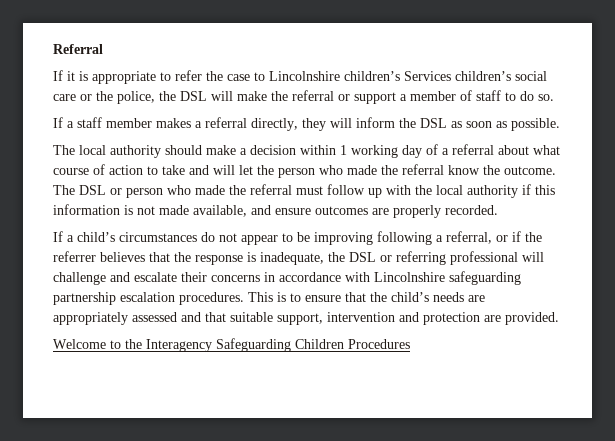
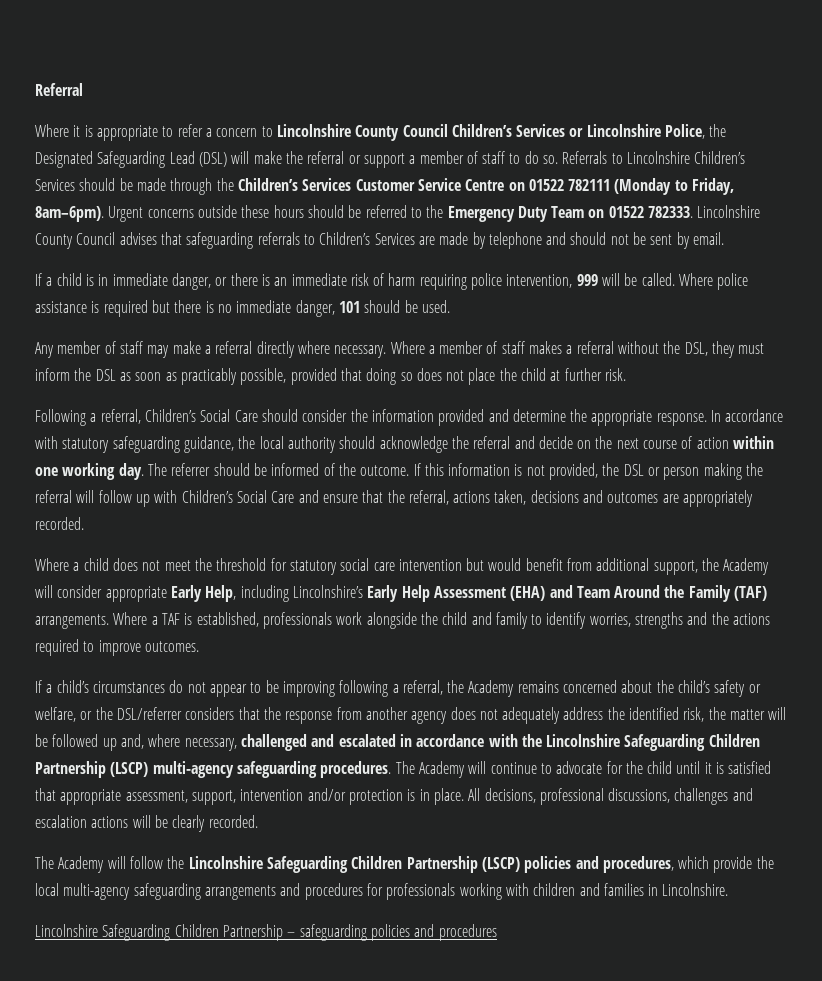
- If it is appropriate to refer the case to Lincolnshire children’s Services children’s social care or the police, the DSL will make the referral or support a member of staff to do so.
- If a staff member makes a referral directly, they will inform the DSL as soon as possible.
- The local authority should make a decision within 1 working day of a referral about what course of action to take and will let the person who made the referral know the outcome. The DSL or person who made the referral must follow up with the local authority if this information is not made available, and ensure outcomes are properly recorded.
+ Where it is appropriate to refer a concern to Lincolnshire County Council Children’s Services or Lincolnshire Police, the Designated Safeguarding Lead (DSL) will make the referral or support a member of staff to do so. Referrals to Lincolnshire Children’s Services should be made through the Children’s Services Customer Service Centre on 01522 782111 (Monday to Friday, 8am–6pm). Urgent concerns outside these hours should be referred to the Emergency Duty Team on 01522 782333. Lincolnshire County Council advises that safeguarding referrals to Children’s Services are made by telephone and should not be sent by email.
+ If a child is in immediate danger, or there is an immediate risk of harm requiring police intervention, 999 will be called. Where police assistance is required but there is no immediate danger, 101 should be used.
+ Any member of staff may make a referral directly where necessary. Where a member of staff makes a referral without the DSL, they must inform the DSL as soon as practicably possible, provided that doing so does not place the child at further risk.
+ Following a referral, Children’s Social Care should consider the information provided and determine the appropriate response. In accordance with statutory safeguarding guidance, the local authority should acknowledge the referral and decide on the next course of action within one working day. The referrer should be informed of the outcome. If this information is not provided, the DSL or person making the referral will follow up with Children’s Social Care and ensure that the referral, actions taken, decisions and outcomes are appropriately recorded.
+ Where a child does not meet the threshold for statutory social care intervention but would benefit from additional support, the Academy will consider appropriate Early Help, including Lincolnshire’s Early Help Assessment (EHA) and Team Around the Family (TAF) arrangements. Where a TAF is established, professionals work alongside the child and family to identify worries, strengths and the actions required to improve outcomes.
- If a child’s circumstances do not appear to be improving following a referral, or if the referrer believes that the response is inadequate, the DSL or referring professional will challenge and escalate their concerns in accordance with Lincolnshire safeguarding partnership escalation procedures. This is to ensure that the child’s needs are appropriately assessed and that suitable support, intervention and protection are provided.
- Welcome to the Interagency Safeguarding Children Procedures
+ If a child’s circumstances do not appear to be improving following a referral, the Academy remains concerned about the child’s safety or welfare, or the DSL/referrer considers that the response from another agency does not adequately address the identified risk, the matter will be followed up and, where necessary, challenged and escalated in accordance with the Lincolnshire Safeguarding Children Partnership (LSCP) multi-agency safeguarding procedures. The Academy will continue to advocate for the child until it is satisfied that appropriate assessment, support, intervention and/or protection is in place. All decisions, professional discussions, challenges and escalation actions will be clearly recorded.
+ The Academy will follow the Lincolnshire Safeguarding Children Partnership (LSCP) policies and procedures, which provide the local multi-agency safeguarding arrangements and procedures for professionals working with children and families in Lincolnshire.
+ Lincolnshire Safeguarding Children Partnership – safeguarding policies and procedures

